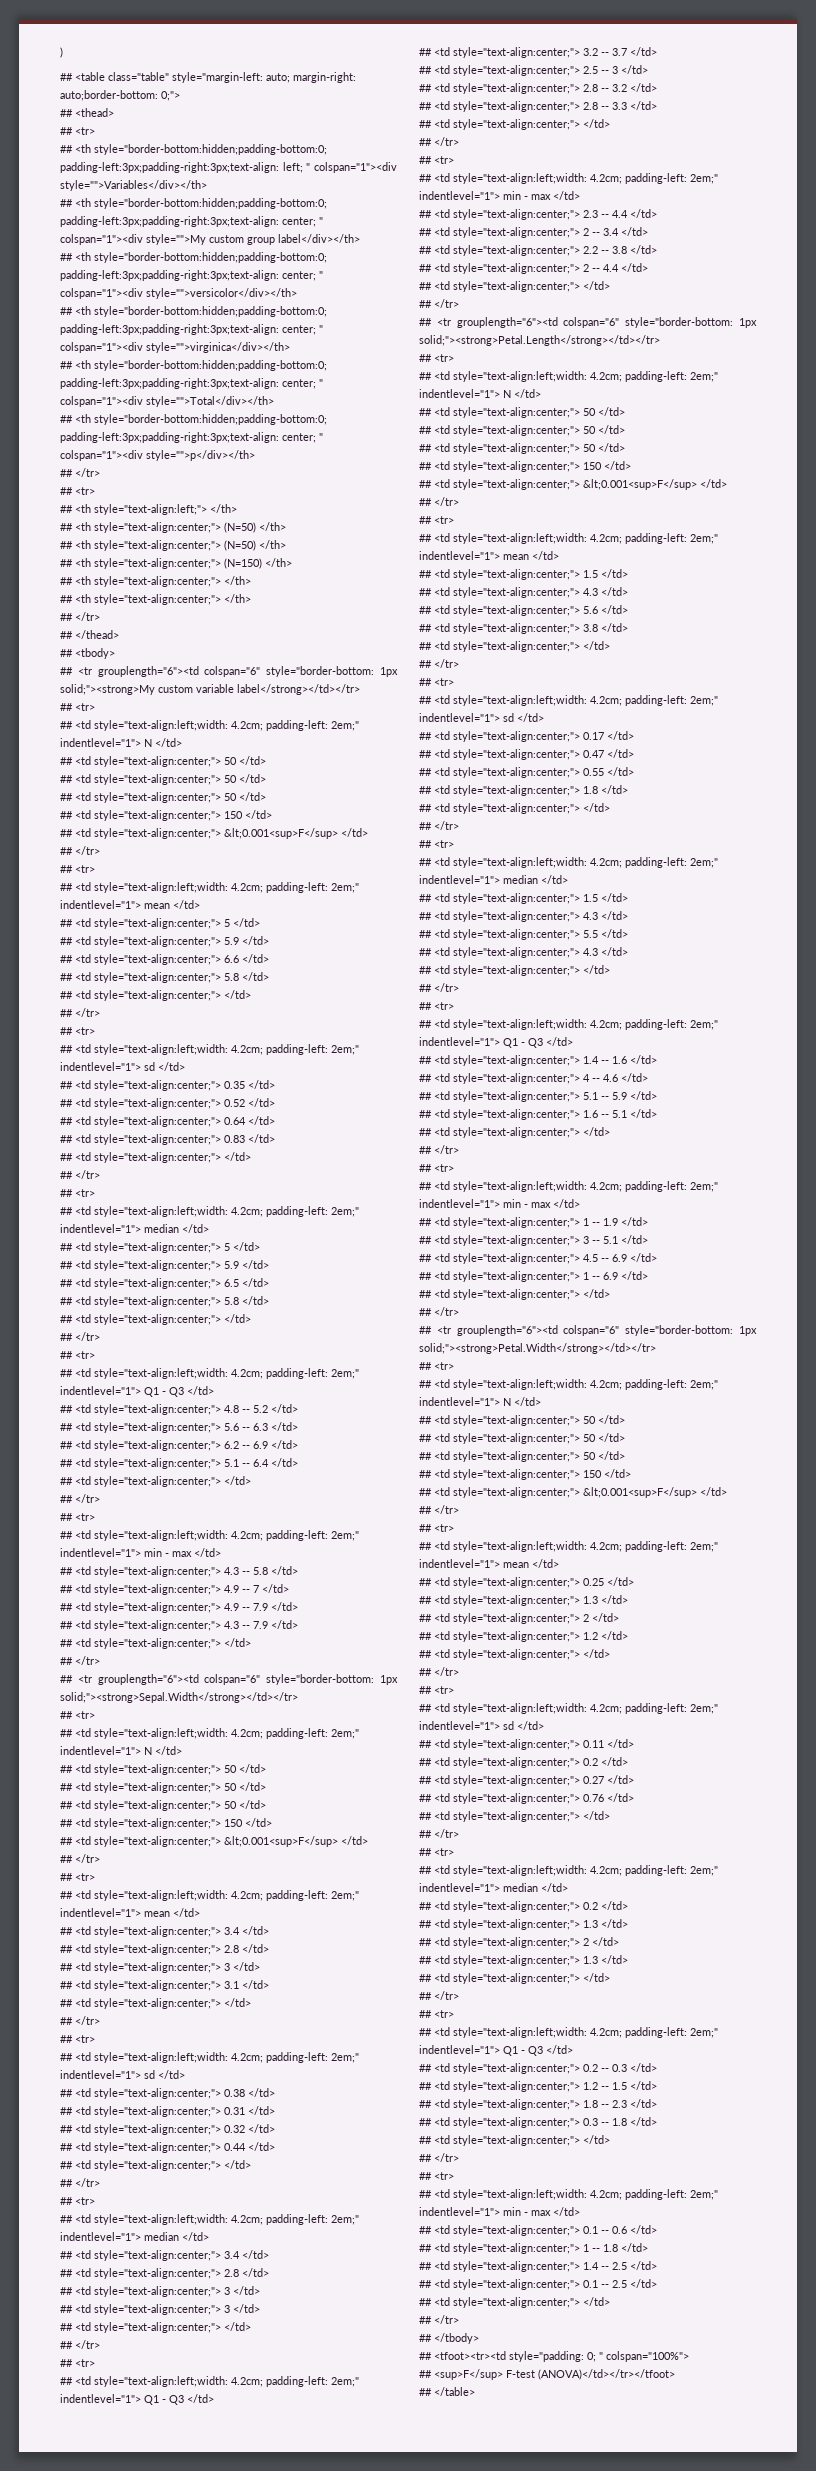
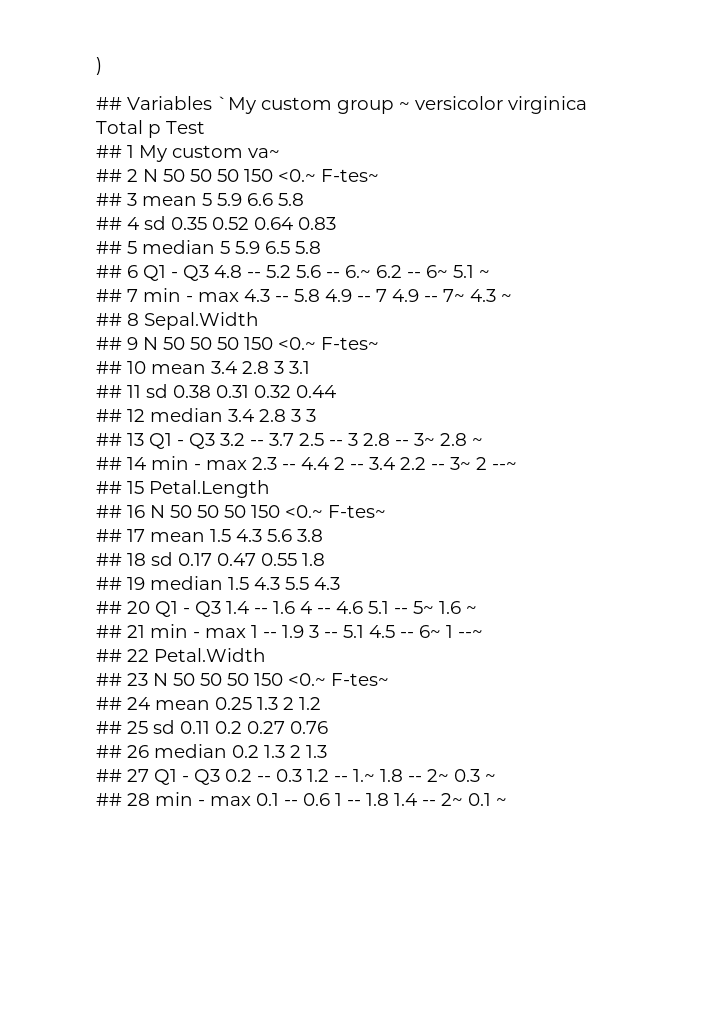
- ## <table class="table" style="margin-left: auto; margin-right: auto;border-bottom: 0;">
- ## <thead>
- ## <tr>
- ## <th style="border-bottom:hidden;padding-bottom:0; padding-left:3px;padding-right:3px;text-align: left; " colspan="1"><div style="">Variables</div></th>
- ## <th style="border-bottom:hidden;padding-bottom:0; padding-left:3px;padding-right:3px;text-align: center; " colspan="1"><div style="">My custom group label</div></th>
- ## <th style="border-bottom:hidden;padding-bottom:0; padding-left:3px;padding-right:3px;text-align: center; " colspan="1"><div style="">versicolor</div></th>
- ## <th style="border-bottom:hidden;padding-bottom:0; padding-left:3px;padding-right:3px;text-align: center; " colspan="1"><div style="">virginica</div></th>
- ## <th style="border-bottom:hidden;padding-bottom:0; padding-left:3px;padding-right:3px;text-align: center; " colspan="1"><div style="">Total</div></th>
- ## <th style="border-bottom:hidden;padding-bottom:0; padding-left:3px;padding-right:3px;text-align: center; " colspan="1"><div style="">p</div></th>
- ## </tr>
- ## <tr>
- ## <th style="text-align:left;"> </th>
- ## <th style="text-align:center;"> (N=50) </th>
- ## <th style="text-align:center;"> (N=50) </th>
- ## <th style="text-align:center;"> (N=150) </th>
- ## <th style="text-align:center;"> </th>
- ## <th style="text-align:center;"> </th>
- ## </tr>
- ## </thead>
- ## <tbody>
- ## <tr grouplength="6"><td colspan="6" style="border-bottom: 1px solid;"><strong>My custom variable label</strong></td></tr>
- ## <tr>
- ## <td style="text-align:left;width: 4.2cm; padding-left: 2em;" indentlevel="1"> N </td>
- ## <td style="text-align:center;"> 50 </td>
- ## <td style="text-align:center;"> 50 </td>
- ## <td style="text-align:center;"> 50 </td>
- ## <td style="text-align:center;"> 150 </td>
- ## <td style="text-align:center;"> &lt;0.001<sup>F</sup> </td>
- ## </tr>
- ## <tr>
- ## <td style="text-align:left;width: 4.2cm; padding-left: 2em;" indentlevel="1"> mean </td>
- ## <td style="text-align:center;"> 5 </td>
- ## <td style="text-align:center;"> 5.9 </td>
- ## <td style="text-align:center;"> 6.6 </td>
- ## <td style="text-align:center;"> 5.8 </td>
- ## <td style="text-align:center;"> </td>
- ## </tr>
- ## <tr>
- ## <td style="text-align:left;width: 4.2cm; padding-left: 2em;" indentlevel="1"> sd </td>
- ## <td style="text-align:center;"> 0.35 </td>
- ## <td style="text-align:center;"> 0.52 </td>
- ## <td style="text-align:center;"> 0.64 </td>
- ## <td style="text-align:center;"> 0.83 </td>
- ## <td style="text-align:center;"> </td>
- ## </tr>
- ## <tr>
- ## <td style="text-align:left;width: 4.2cm; padding-left: 2em;" indentlevel="1"> median </td>
- ## <td style="text-align:center;"> 5 </td>
- ## <td style="text-align:center;"> 5.9 </td>
- ## <td style="text-align:center;"> 6.5 </td>
- ## <td style="text-align:center;"> 5.8 </td>
- ## <td style="text-align:center;"> </td>
- ## </tr>
- ## <tr>
- ## <td style="text-align:left;width: 4.2cm; padding-left: 2em;" indentlevel="1"> Q1 - Q3 </td>
- ## <td style="text-align:center;"> 4.8 -- 5.2 </td>
- ## <td style="text-align:center;"> 5.6 -- 6.3 </td>
- ## <td style="text-align:center;"> 6.2 -- 6.9 </td>
- ## <td style="text-align:center;"> 5.1 -- 6.4 </td>
- ## <td style="text-align:center;"> </td>
- ## </tr>
- ## <tr>
- ## <td style="text-align:left;width: 4.2cm; padding-left: 2em;" indentlevel="1"> min - max </td>
- ## <td style="text-align:center;"> 4.3 -- 5.8 </td>
- ## <td style="text-align:center;"> 4.9 -- 7 </td>
- ## <td style="text-align:center;"> 4.9 -- 7.9 </td>
- ## <td style="text-align:center;"> 4.3 -- 7.9 </td>
- ## <td style="text-align:center;"> </td>
- ## </tr>
- ## <tr grouplength="6"><td colspan="6" style="border-bottom: 1px solid;"><strong>Sepal.Width</strong></td></tr>
- ## <tr>
- ## <td style="text-align:left;width: 4.2cm; padding-left: 2em;" indentlevel="1"> N </td>
- ## <td style="text-align:center;"> 50 </td>
- ## <td style="text-align:center;"> 50 </td>
- ## <td style="text-align:center;"> 50 </td>
- ## <td style="text-align:center;"> 150 </td>
- ## <td style="text-align:center;"> &lt;0.001<sup>F</sup> </td>
- ## </tr>
- ## <tr>
- ## <td style="text-align:left;width: 4.2cm; padding-left: 2em;" indentlevel="1"> mean </td>
- ## <td style="text-align:center;"> 3.4 </td>
- ## <td style="text-align:center;"> 2.8 </td>
- ## <td style="text-align:center;"> 3 </td>
- ## <td style="text-align:center;"> 3.1 </td>
- ## <td style="text-align:center;"> </td>
- ## </tr>
- ## <tr>
- ## <td style="text-align:left;width: 4.2cm; padding-left: 2em;" indentlevel="1"> sd </td>
- ## <td style="text-align:center;"> 0.38 </td>
- ## <td style="text-align:center;"> 0.31 </td>
- ## <td style="text-align:center;"> 0.32 </td>
- ## <td style="text-align:center;"> 0.44 </td>
- ## <td style="text-align:center;"> </td>
- ## </tr>
- ## <tr>
- ## <td style="text-align:left;width: 4.2cm; padding-left: 2em;" indentlevel="1"> median </td>
- ## <td style="text-align:center;"> 3.4 </td>
- ## <td style="text-align:center;"> 2.8 </td>
- ## <td style="text-align:center;"> 3 </td>
- ## <td style="text-align:center;"> 3 </td>
- ## <td style="text-align:center;"> </td>
- ## </tr>
- ## <tr>
- ## <td style="text-align:left;width: 4.2cm; padding-left: 2em;" indentlevel="1"> Q1 - Q3 </td>
- ## <td style="text-align:center;"> 3.2 -- 3.7 </td>
- ## <td style="text-align:center;"> 2.5 -- 3 </td>
- ## <td style="text-align:center;"> 2.8 -- 3.2 </td>
- ## <td style="text-align:center;"> 2.8 -- 3.3 </td>
- ## <td style="text-align:center;"> </td>
- ## </tr>
- ## <tr>
- ## <td style="text-align:left;width: 4.2cm; padding-left: 2em;" indentlevel="1"> min - max </td>
- ## <td style="text-align:center;"> 2.3 -- 4.4 </td>
- ## <td style="text-align:center;"> 2 -- 3.4 </td>
- ## <td style="text-align:center;"> 2.2 -- 3.8 </td>
- ## <td style="text-align:center;"> 2 -- 4.4 </td>
- ## <td style="text-align:center;"> </td>
- ## </tr>
- ## <tr grouplength="6"><td colspan="6" style="border-bottom: 1px solid;"><strong>Petal.Length</strong></td></tr>
- ## <tr>
- ## <td style="text-align:left;width: 4.2cm; padding-left: 2em;" indentlevel="1"> N </td>
- ## <td style="text-align:center;"> 50 </td>
- ## <td style="text-align:center;"> 50 </td>
- ## <td style="text-align:center;"> 50 </td>
- ## <td style="text-align:center;"> 150 </td>
- ## <td style="text-align:center;"> &lt;0.001<sup>F</sup> </td>
- ## </tr>
- ## <tr>
- ## <td style="text-align:left;width: 4.2cm; padding-left: 2em;" indentlevel="1"> mean </td>
- ## <td style="text-align:center;"> 1.5 </td>
- ## <td style="text-align:center;"> 4.3 </td>
- ## <td style="text-align:center;"> 5.6 </td>
- ## <td style="text-align:center;"> 3.8 </td>
- ## <td style="text-align:center;"> </td>
- ## </tr>
- ## <tr>
- ## <td style="text-align:left;width: 4.2cm; padding-left: 2em;" indentlevel="1"> sd </td>
- ## <td style="text-align:center;"> 0.17 </td>
- ## <td style="text-align:center;"> 0.47 </td>
- ## <td style="text-align:center;"> 0.55 </td>
- ## <td style="text-align:center;"> 1.8 </td>
- ## <td style="text-align:center;"> </td>
- ## </tr>
- ## <tr>
- ## <td style="text-align:left;width: 4.2cm; padding-left: 2em;" indentlevel="1"> median </td>
- ## <td style="text-align:center;"> 1.5 </td>
- ## <td style="text-align:center;"> 4.3 </td>
- ## <td style="text-align:center;"> 5.5 </td>
- ## <td style="text-align:center;"> 4.3 </td>
- ## <td style="text-align:center;"> </td>
- ## </tr>
- ## <tr>
- ## <td style="text-align:left;width: 4.2cm; padding-left: 2em;" indentlevel="1"> Q1 - Q3 </td>
- ## <td style="text-align:center;"> 1.4 -- 1.6 </td>
- ## <td style="text-align:center;"> 4 -- 4.6 </td>
- ## <td style="text-align:center;"> 5.1 -- 5.9 </td>
- ## <td style="text-align:center;"> 1.6 -- 5.1 </td>
- ## <td style="text-align:center;"> </td>
- ## </tr>
- ## <tr>
- ## <td style="text-align:left;width: 4.2cm; padding-left: 2em;" indentlevel="1"> min - max </td>
- ## <td style="text-align:center;"> 1 -- 1.9 </td>
- ## <td style="text-align:center;"> 3 -- 5.1 </td>
- ## <td style="text-align:center;"> 4.5 -- 6.9 </td>
- ## <td style="text-align:center;"> 1 -- 6.9 </td>
- ## <td style="text-align:center;"> </td>
- ## </tr>
- ## <tr grouplength="6"><td colspan="6" style="border-bottom: 1px solid;"><strong>Petal.Width</strong></td></tr>
- ## <tr>
- ## <td style="text-align:left;width: 4.2cm; padding-left: 2em;" indentlevel="1"> N </td>
- ## <td style="text-align:center;"> 50 </td>
- ## <td style="text-align:center;"> 50 </td>
- ## <td style="text-align:center;"> 50 </td>
- ## <td style="text-align:center;"> 150 </td>
- ## <td style="text-align:center;"> &lt;0.001<sup>F</sup> </td>
- ## </tr>
- ## <tr>
- ## <td style="text-align:left;width: 4.2cm; padding-left: 2em;" indentlevel="1"> mean </td>
- ## <td style="text-align:center;"> 0.25 </td>
- ## <td style="text-align:center;"> 1.3 </td>
- ## <td style="text-align:center;"> 2 </td>
- ## <td style="text-align:center;"> 1.2 </td>
- ## <td style="text-align:center;"> </td>
- ## </tr>
- ## <tr>
- ## <td style="text-align:left;width: 4.2cm; padding-left: 2em;" indentlevel="1"> sd </td>
- ## <td style="text-align:center;"> 0.11 </td>
- ## <td style="text-align:center;"> 0.2 </td>
- ## <td style="text-align:center;"> 0.27 </td>
- ## <td style="text-align:center;"> 0.76 </td>
- ## <td style="text-align:center;"> </td>
- ## </tr>
- ## <tr>
- ## <td style="text-align:left;width: 4.2cm; padding-left: 2em;" indentlevel="1"> median </td>
- ## <td style="text-align:center;"> 0.2 </td>
- ## <td style="text-align:center;"> 1.3 </td>
- ## <td style="text-align:center;"> 2 </td>
- ## <td style="text-align:center;"> 1.3 </td>
- ## <td style="text-align:center;"> </td>
- ## </tr>
- ## <tr>
- ## <td style="text-align:left;width: 4.2cm; padding-left: 2em;" indentlevel="1"> Q1 - Q3 </td>
- ## <td style="text-align:center;"> 0.2 -- 0.3 </td>
- ## <td style="text-align:center;"> 1.2 -- 1.5 </td>
- ## <td style="text-align:center;"> 1.8 -- 2.3 </td>
- ## <td style="text-align:center;"> 0.3 -- 1.8 </td>
- ## <td style="text-align:center;"> </td>
- ## </tr>
- ## <tr>
- ## <td style="text-align:left;width: 4.2cm; padding-left: 2em;" indentlevel="1"> min - max </td>
- ## <td style="text-align:center;"> 0.1 -- 0.6 </td>
- ## <td style="text-align:center;"> 1 -- 1.8 </td>
- ## <td style="text-align:center;"> 1.4 -- 2.5 </td>
- ## <td style="text-align:center;"> 0.1 -- 2.5 </td>
- ## <td style="text-align:center;"> </td>
- ## </tr>
- ## </tbody>
- ## <tfoot><tr><td style="padding: 0; " colspan="100%">
- ## <sup>F</sup> F-test (ANOVA)</td></tr></tfoot>
- ## </table>
+ ## Variables `My custom group ~ versicolor virginica Total p Test
+ ## 1 My custom va~
+ ## 2 N 50 50 50 150 <0.~ F-tes~
+ ## 3 mean 5 5.9 6.6 5.8
+ ## 4 sd 0.35 0.52 0.64 0.83
+ ## 5 median 5 5.9 6.5 5.8
+ ## 6 Q1 - Q3 4.8 -- 5.2 5.6 -- 6.~ 6.2 -- 6~ 5.1 ~
+ ## 7 min - max 4.3 -- 5.8 4.9 -- 7 4.9 -- 7~ 4.3 ~
+ ## 8 Sepal.Width
+ ## 9 N 50 50 50 150 <0.~ F-tes~
+ ## 10 mean 3.4 2.8 3 3.1
+ ## 11 sd 0.38 0.31 0.32 0.44
+ ## 12 median 3.4 2.8 3 3
+ ## 13 Q1 - Q3 3.2 -- 3.7 2.5 -- 3 2.8 -- 3~ 2.8 ~
+ ## 14 min - max 2.3 -- 4.4 2 -- 3.4 2.2 -- 3~ 2 --~
+ ## 15 Petal.Length
+ ## 16 N 50 50 50 150 <0.~ F-tes~
+ ## 17 mean 1.5 4.3 5.6 3.8
+ ## 18 sd 0.17 0.47 0.55 1.8
+ ## 19 median 1.5 4.3 5.5 4.3
+ ## 20 Q1 - Q3 1.4 -- 1.6 4 -- 4.6 5.1 -- 5~ 1.6 ~
+ ## 21 min - max 1 -- 1.9 3 -- 5.1 4.5 -- 6~ 1 --~
+ ## 22 Petal.Width
+ ## 23 N 50 50 50 150 <0.~ F-tes~
+ ## 24 mean 0.25 1.3 2 1.2
+ ## 25 sd 0.11 0.2 0.27 0.76
+ ## 26 median 0.2 1.3 2 1.3
+ ## 27 Q1 - Q3 0.2 -- 0.3 1.2 -- 1.~ 1.8 -- 2~ 0.3 ~
+ ## 28 min - max 0.1 -- 0.6 1 -- 1.8 1.4 -- 2~ 0.1 ~

